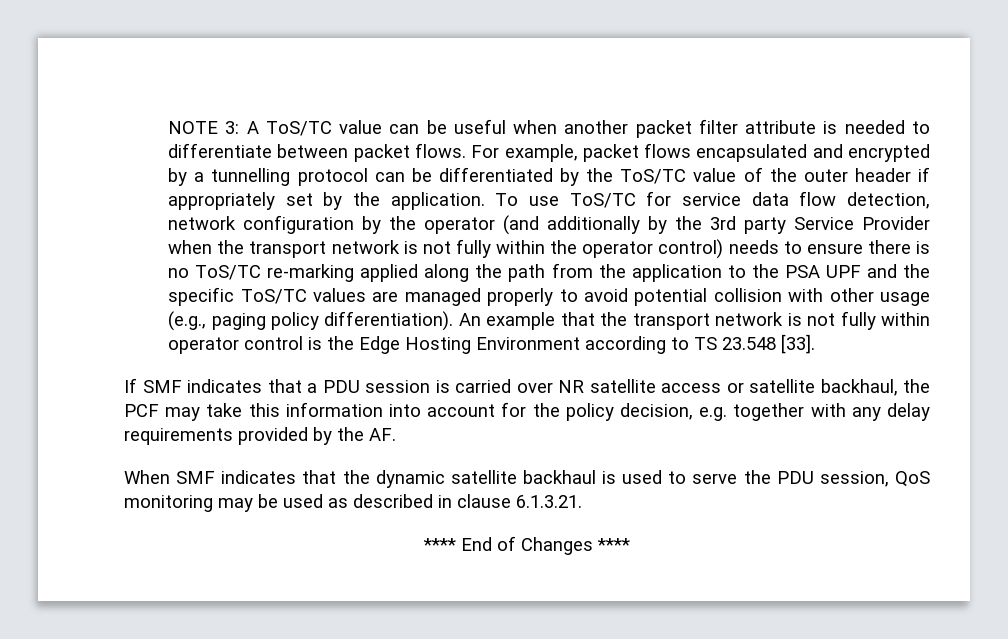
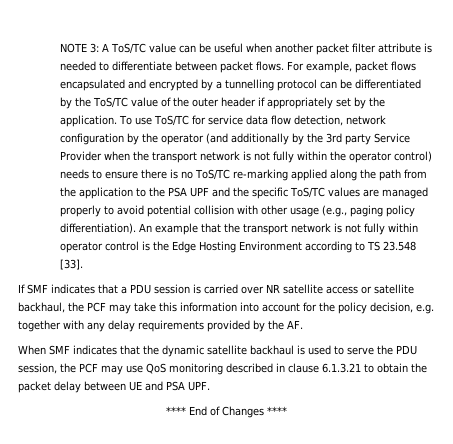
- When SMF indicates that the dynamic satellite backhaul is used to serve the PDU session, QoS monitoring may be used as described in clause 6.1.3.21.
+ When SMF indicates that the dynamic satellite backhaul is used to serve the PDU session, the PCF may use QoS monitoring described in clause 6.1.3.21 to obtain the packet delay between UE and PSA UPF.

